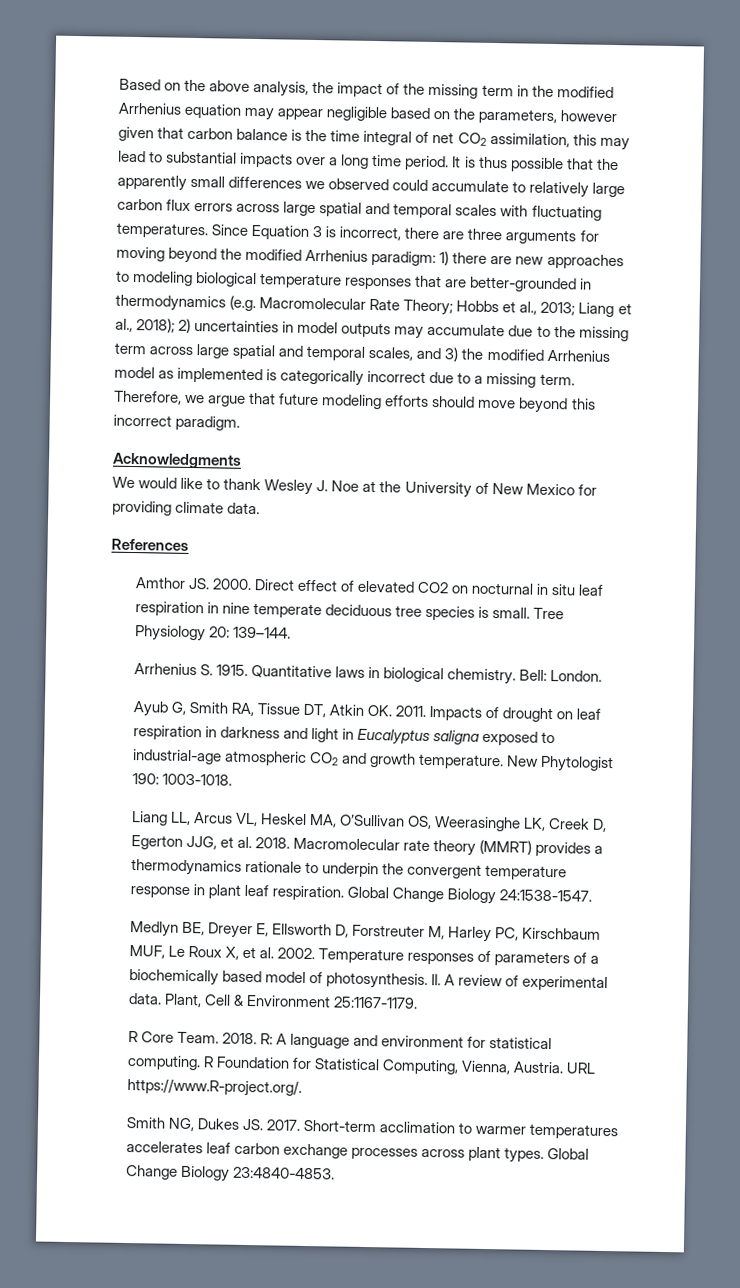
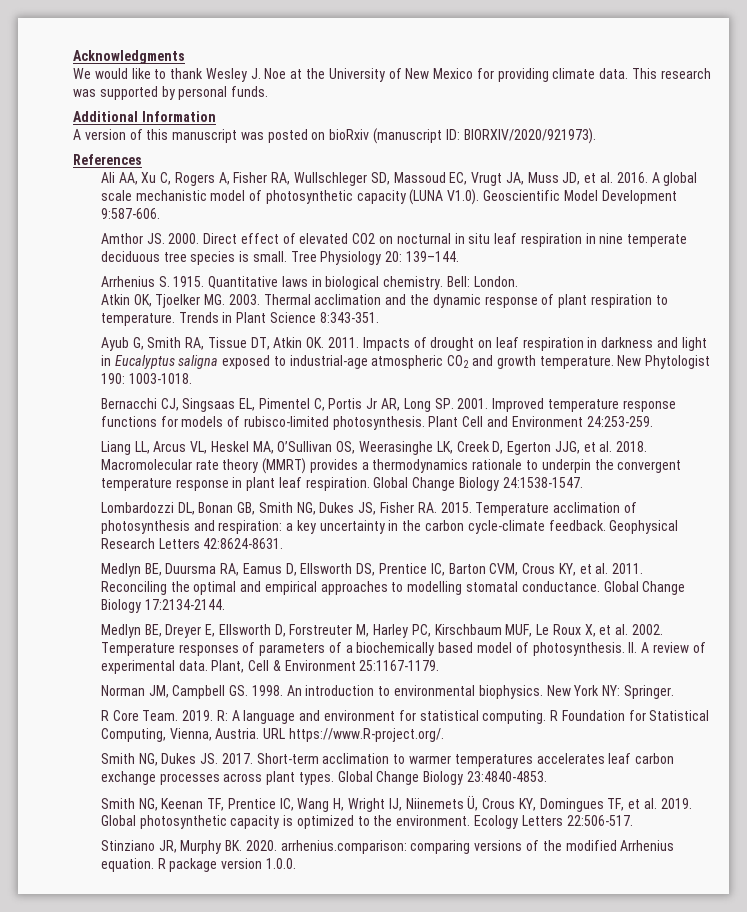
- Based on the above analysis, the impact of the missing term in the modified Arrhenius equation may appear negligible based on the parameters, however given that carbon balance is the time integral of net CO2 assimilation, this may lead to substantial impacts over a long time period. It is thus possible that the apparently small differences we observed could accumulate to relatively large carbon flux errors across large spatial and temporal scales with fluctuating temperatures. Since Equation 3 is incorrect, there are three arguments for moving beyond the modified Arrhenius paradigm: 1) there are new approaches to modeling biological temperature responses that are better-grounded in thermodynamics (e.g. Macromolecular Rate Theory; Hobbs et al., 2013; Liang et al., 2018); 2) uncertainties in model outputs may accumulate due to the missing term across large spatial and temporal scales, and 3) the modified Arrhenius model as implemented is categorically incorrect due to a missing term. Therefore, we argue that future modeling efforts should move beyond this incorrect paradigm.
- We would like to thank Wesley J. Noe at the University of New Mexico for providing climate data.
+ We would like to thank Wesley J. Noe at the University of New Mexico for providing climate data. This research was supported by personal funds.
+ Additional Information
+ A version of this manuscript was posted on bioRxiv (manuscript ID: BIORXIV/2020/921973).
  References
+ Ali AA, Xu C, Rogers A, Fisher RA, Wullschleger SD, Massoud EC, Vrugt JA, Muss JD, et al. 2016. A global scale mechanistic model of photosynthetic capacity (LUNA V1.0). Geoscientific Model Development 9:587-606.
+ Atkin OK, Tjoelker MG. 2003. Thermal acclimation and the dynamic response of plant respiration to temperature. Trends in Plant Science 8:343-351.
+ Bernacchi CJ, Singsaas EL, Pimentel C, Portis Jr AR, Long SP. 2001. Improved temperature response functions for models of rubisco-limited photosynthesis. Plant Cell and Environment 24:253-259.
+ Lombardozzi DL, Bonan GB, Smith NG, Dukes JS, Fisher RA. 2015. Temperature acclimation of photosynthesis and respiration: a key uncertainty in the carbon cycle-climate feedback. Geophysical Research Letters 42:8624-8631.
+ Medlyn BE, Duursma RA, Eamus D, Ellsworth DS, Prentice IC, Barton CVM, Crous KY, et al. 2011. Reconciling the optimal and empirical approaches to modelling stomatal conductance. Global Change Biology 17:2134-2144.
+ Norman JM, Campbell GS. 1998. An introduction to environmental biophysics. New York NY: Springer.
- R Core Team. 2018.
+ R Core Team. 2019.
+ Smith NG, Keenan TF, Prentice IC, Wang H, Wright IJ, Niinemets Ü, Crous KY, Domingues TF, et al. 2019. Global photosynthetic capacity is optimized to the environment. Ecology Letters 22:506-517.
+ Stinziano JR, Murphy BK. 2020. arrhenius.comparison: comparing versions of the modified Arrhenius equation. R package version 1.0.0.

